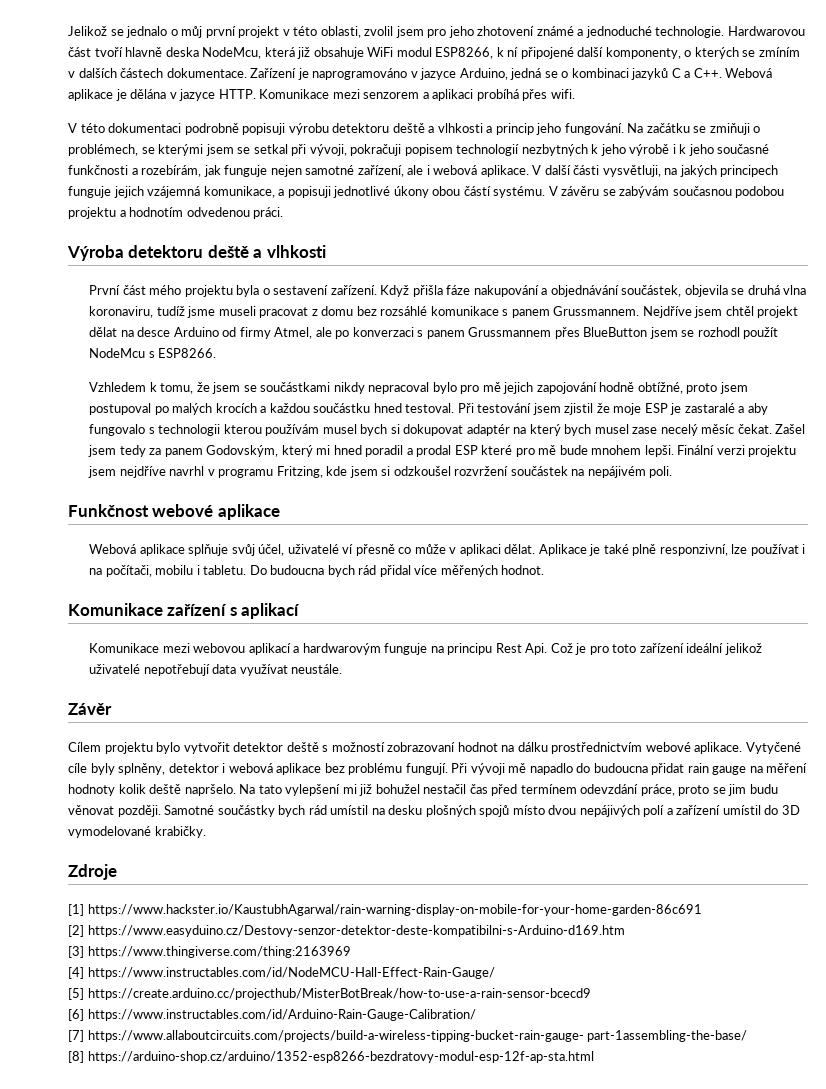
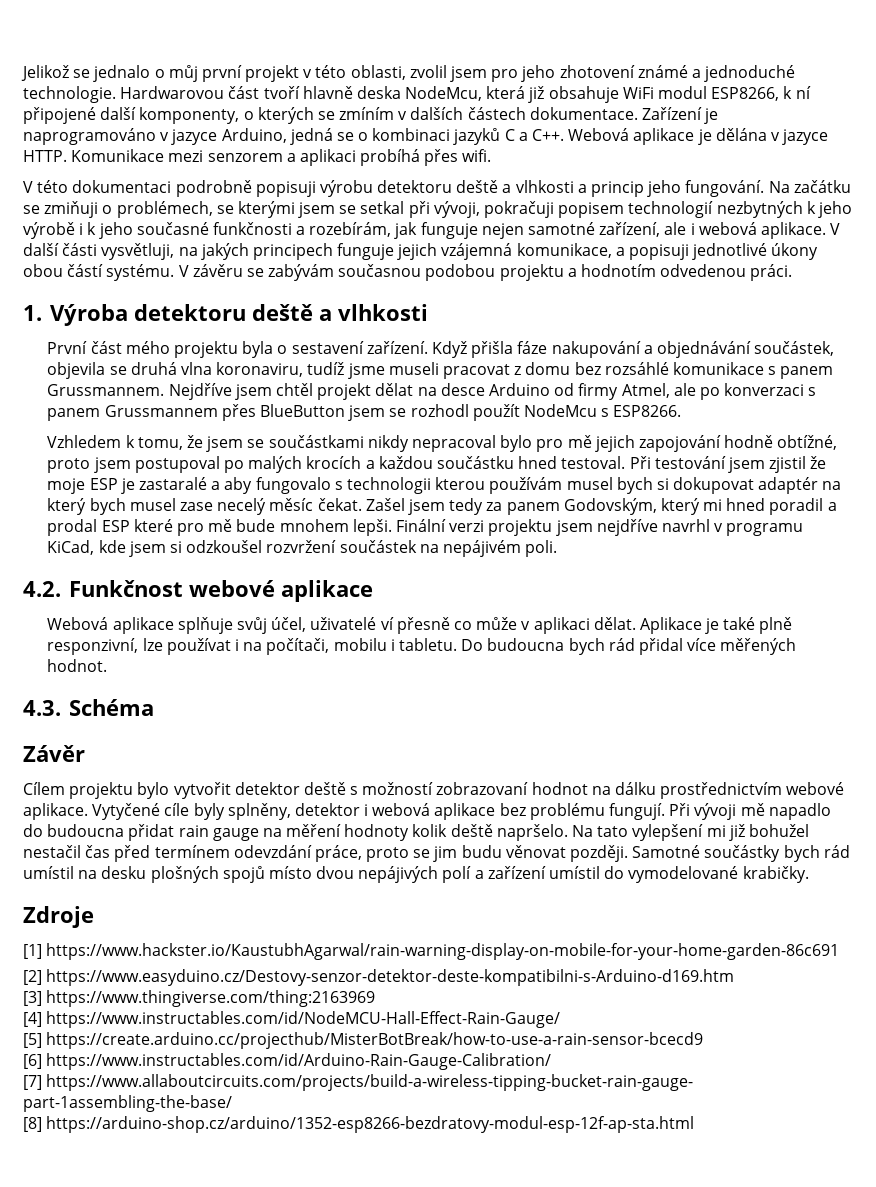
- Výroba detektoru deště a vlhkosti
+ 1. Výroba detektoru deště a vlhkosti
- Finální verzi projektu jsem nejdříve navrhl v programu Fritzing, kde jsem si odzkoušel rozvržení součástek na nepájivém poli.
+ Finální verzi projektu jsem nejdříve navrhl v programu KiCad, kde jsem si odzkoušel rozvržení součástek na nepájivém poli.
- Funkčnost webové aplikace
+ 4.2. Funkčnost webové aplikace
- Komunikace zařízení s aplikací
- Komunikace mezi webovou aplikací a hardwarovým funguje na principu Rest Api. Což je pro toto zařízení ideální jelikož uživatelé nepotřebují data využívat neustále.
+ 4.3. Schéma
- Samotné součástky bych rád umístil na desku plošných spojů místo dvou nepájivých polí a zařízení umístil do 3D vymodelované krabičky.
+ Samotné součástky bych rád umístil na desku plošných spojů místo dvou nepájivých polí a zařízení umístil do vymodelované krabičky.

